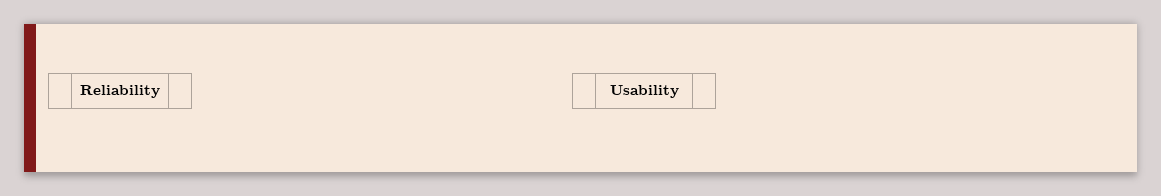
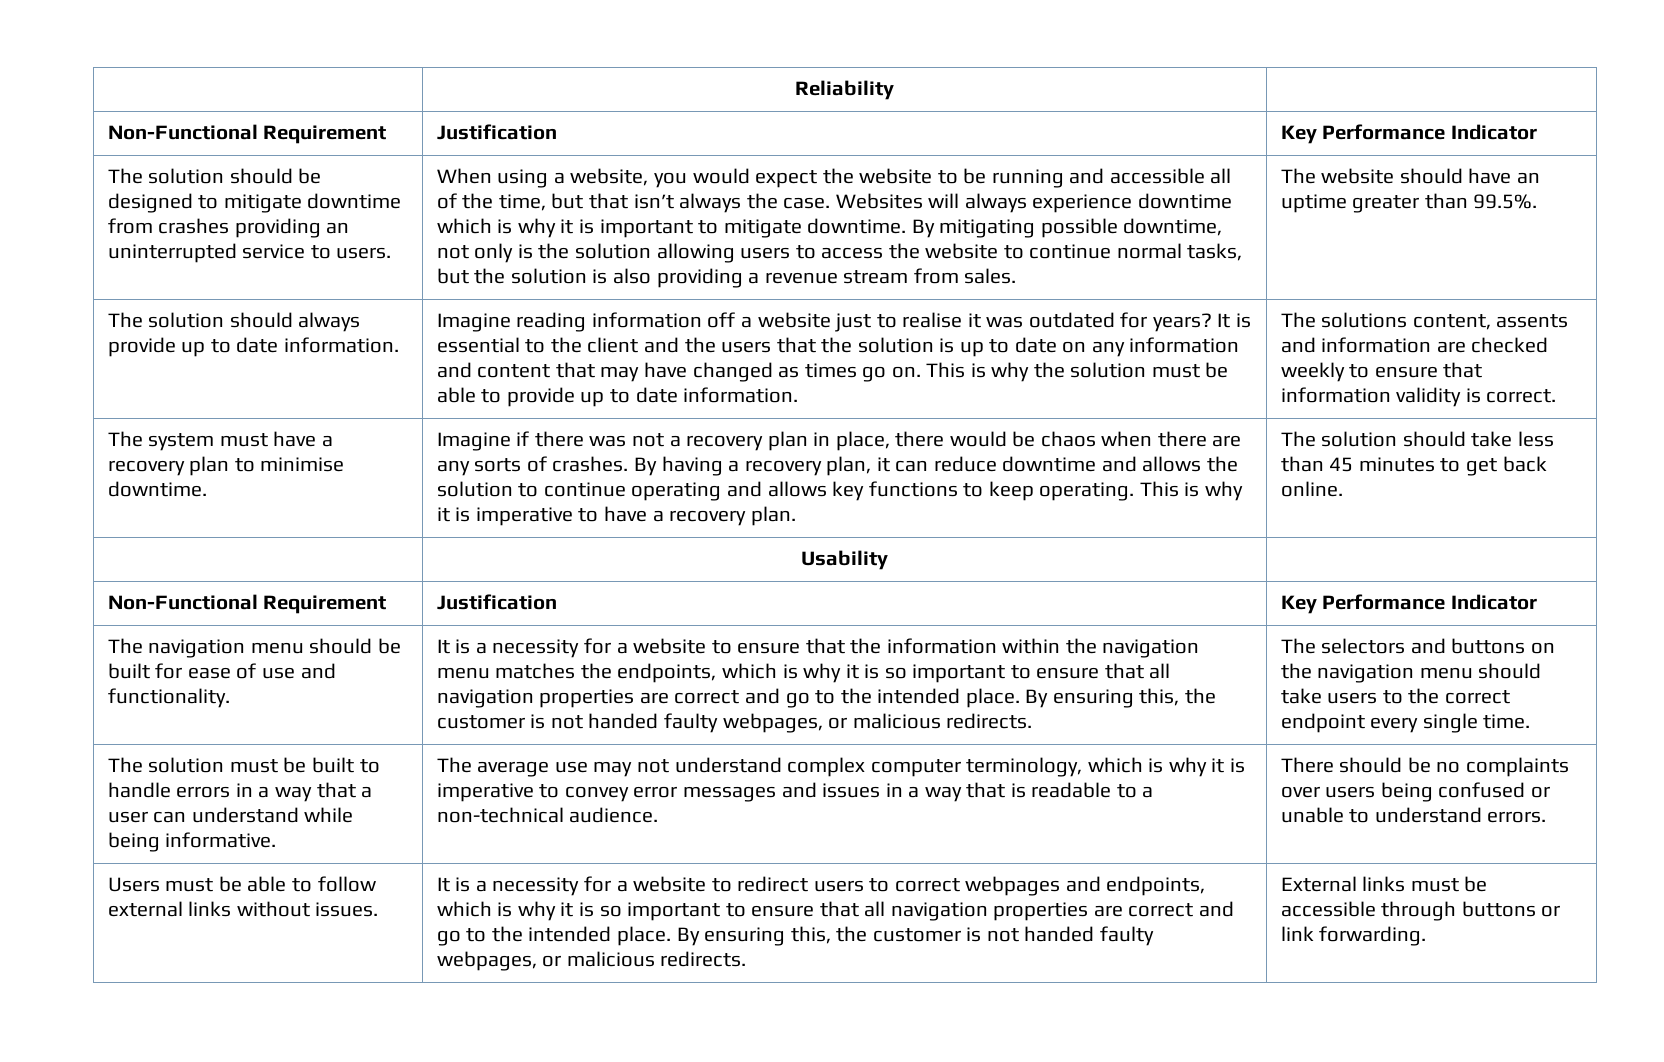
  | Reliability |
+ Non-Functional Requirement | Justification | Key Performance Indicator
+ The solution should be designed to mitigate downtime from crashes providing an uninterrupted service to users. | When using a website, you would expect the website to be running and accessible all of the time, but that isn’t always the case. Websites will always experience downtime which is why it is important to mitigate downtime. By mitigating possible downtime, not only is the solution allowing users to access the website to continue normal tasks, but the solution is also providing a revenue stream from sales. | The website should have an uptime greater than 99.5%.
+ The solution should always provide up to date information. | Imagine reading information off a website just to realise it was outdated for years? It is essential to the client and the users that the solution is up to date on any information and content that may have changed as times go on. This is why the solution must be able to provide up to date information. | The solutions content, assents and information are checked weekly to ensure that information validity is correct.
+ The system must have a recovery plan to minimise downtime. | Imagine if there was not a recovery plan in place, there would be chaos when there are any sorts of crashes. By having a recovery plan, it can reduce downtime and allows the solution to continue operating and allows key functions to keep operating. This is why it is imperative to have a recovery plan. | The solution should take less than 45 minutes to get back online.
  | Usability |
+ Non-Functional Requirement | Justification | Key Performance Indicator
+ The navigation menu should be built for ease of use and functionality. | It is a necessity for a website to ensure that the information within the navigation menu matches the endpoints, which is why it is so important to ensure that all navigation properties are correct and go to the intended place. By ensuring this, the customer is not handed faulty webpages, or malicious redirects. | The selectors and buttons on the navigation menu should take users to the correct endpoint every single time.
+ The solution must be built to handle errors in a way that a user can understand while being informative. | The average use may not understand complex computer terminology, which is why it is imperative to convey error messages and issues in a way that is readable to a non-technical audience. | There should be no complaints over users being confused or unable to understand errors.
+ Users must be able to follow external links without issues. | It is a necessity for a website to redirect users to correct webpages and endpoints, which is why it is so important to ensure that all navigation properties are correct and go to the intended place. By ensuring this, the customer is not handed faulty webpages, or malicious redirects. | External links must be accessible through buttons or link forwarding.

